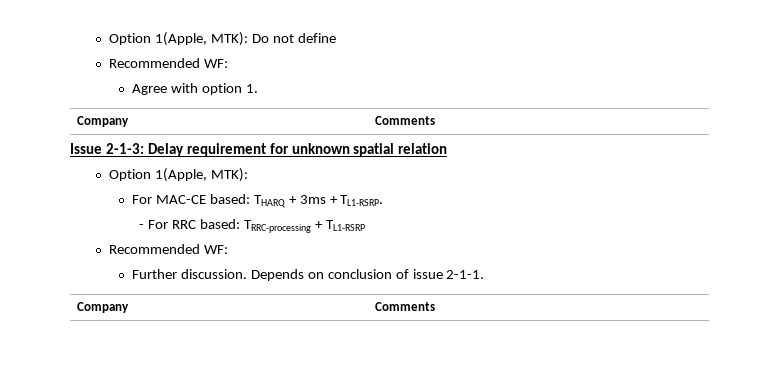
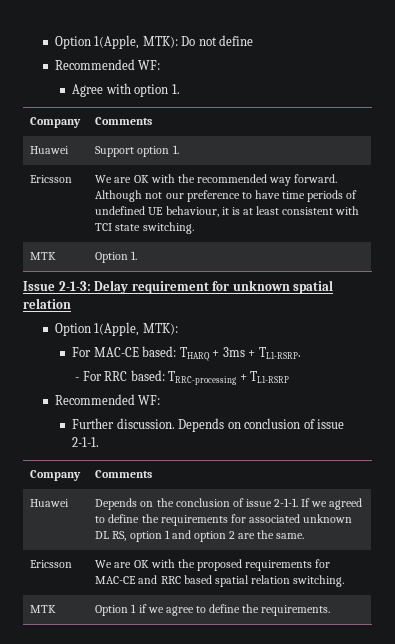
+ Huawei | Support option 1.
+ Ericsson | We are OK with the recommended way forward. Although not our preference to have time periods of undefined UE behaviour, it is at least consistent with TCI state switching.
+ MTK | Option 1.
+ Huawei | Depends on the conclusion of issue 2-1-1. If we agreed to define the requirements for associated unknown DL RS, option 1 and option 2 are the same.
+ Ericsson | We are OK with the proposed requirements for MAC-CE and RRC based spatial relation switching.
+ MTK | Option 1 if we agree to define the requirements.

